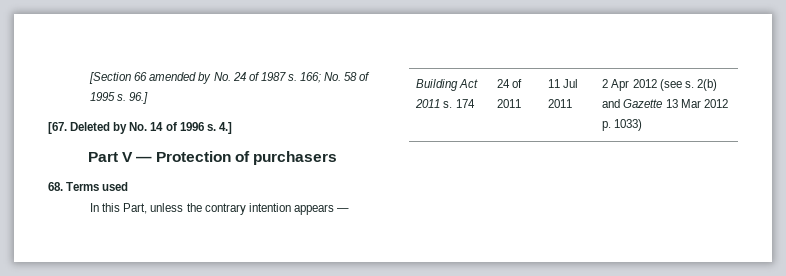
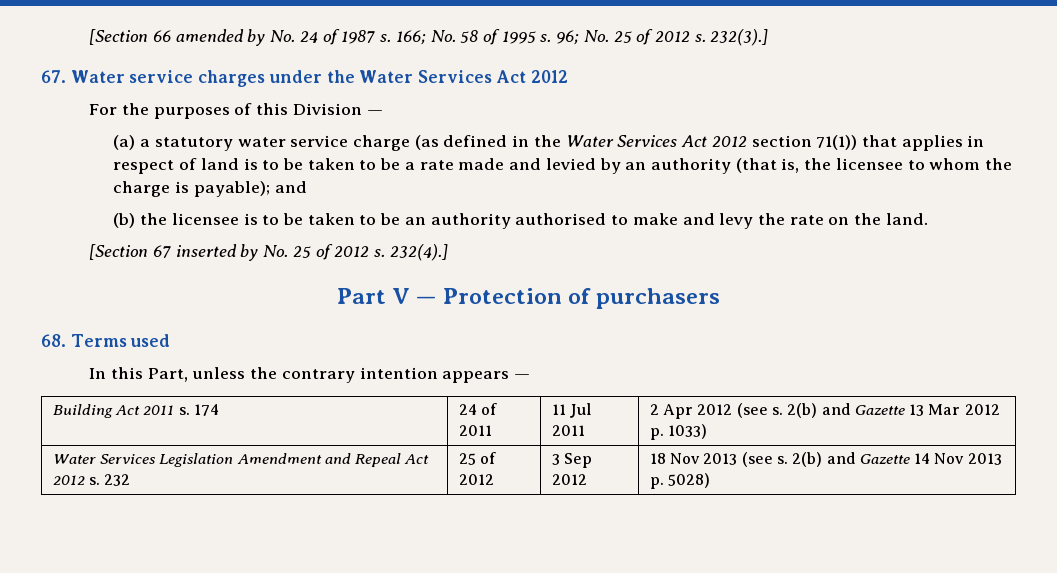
- 96.]
- [67. Deleted by No. 14 of 1996 s. 4.]
+ 96; No. 25 of 2012 s. 232(3).]
+ 67. Water service charges under the Water Services Act 2012
+ For the purposes of this Division —
+ (a) a statutory water service charge (as defined in the Water Services Act 2012 section 71(1)) that applies in respect of land is to be taken to be a rate made and levied by an authority (that is, the licensee to whom the charge is payable); and
+ (b) the licensee is to be taken to be an authority authorised to make and levy the rate on the land.
+ [Section 67 inserted by No. 25 of 2012 s. 232(4).]
+ Water Services Legislation Amendment and Repeal Act 2012 s. 232 | 25 of 2012 | 3 Sep 2012 | 18 Nov 2013 (see s. 2(b) and Gazette 14 Nov 2013 p. 5028)

